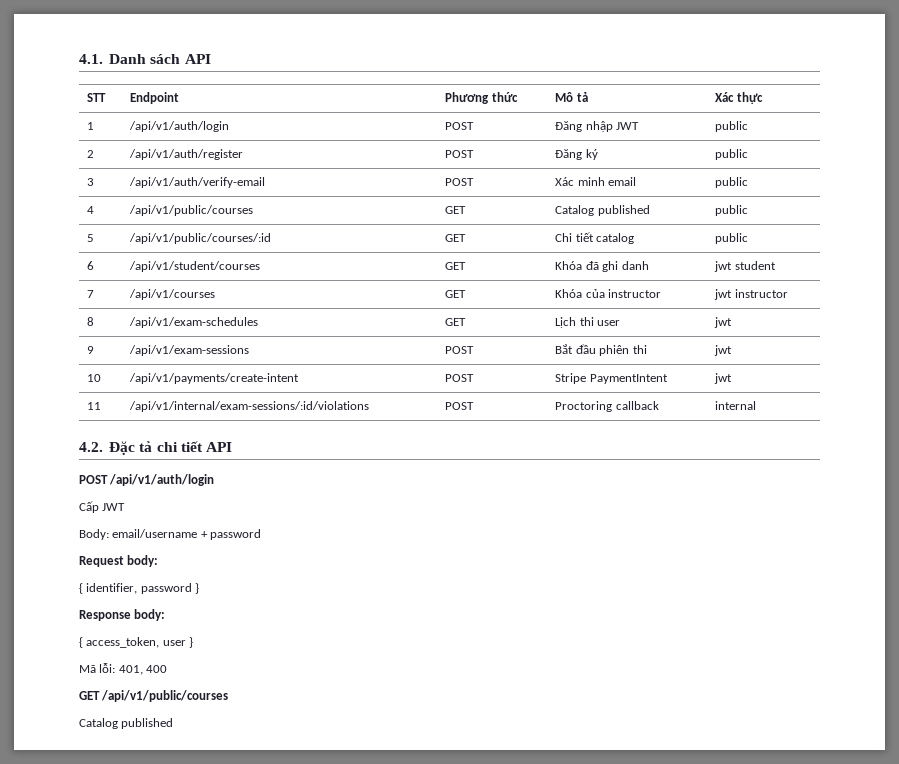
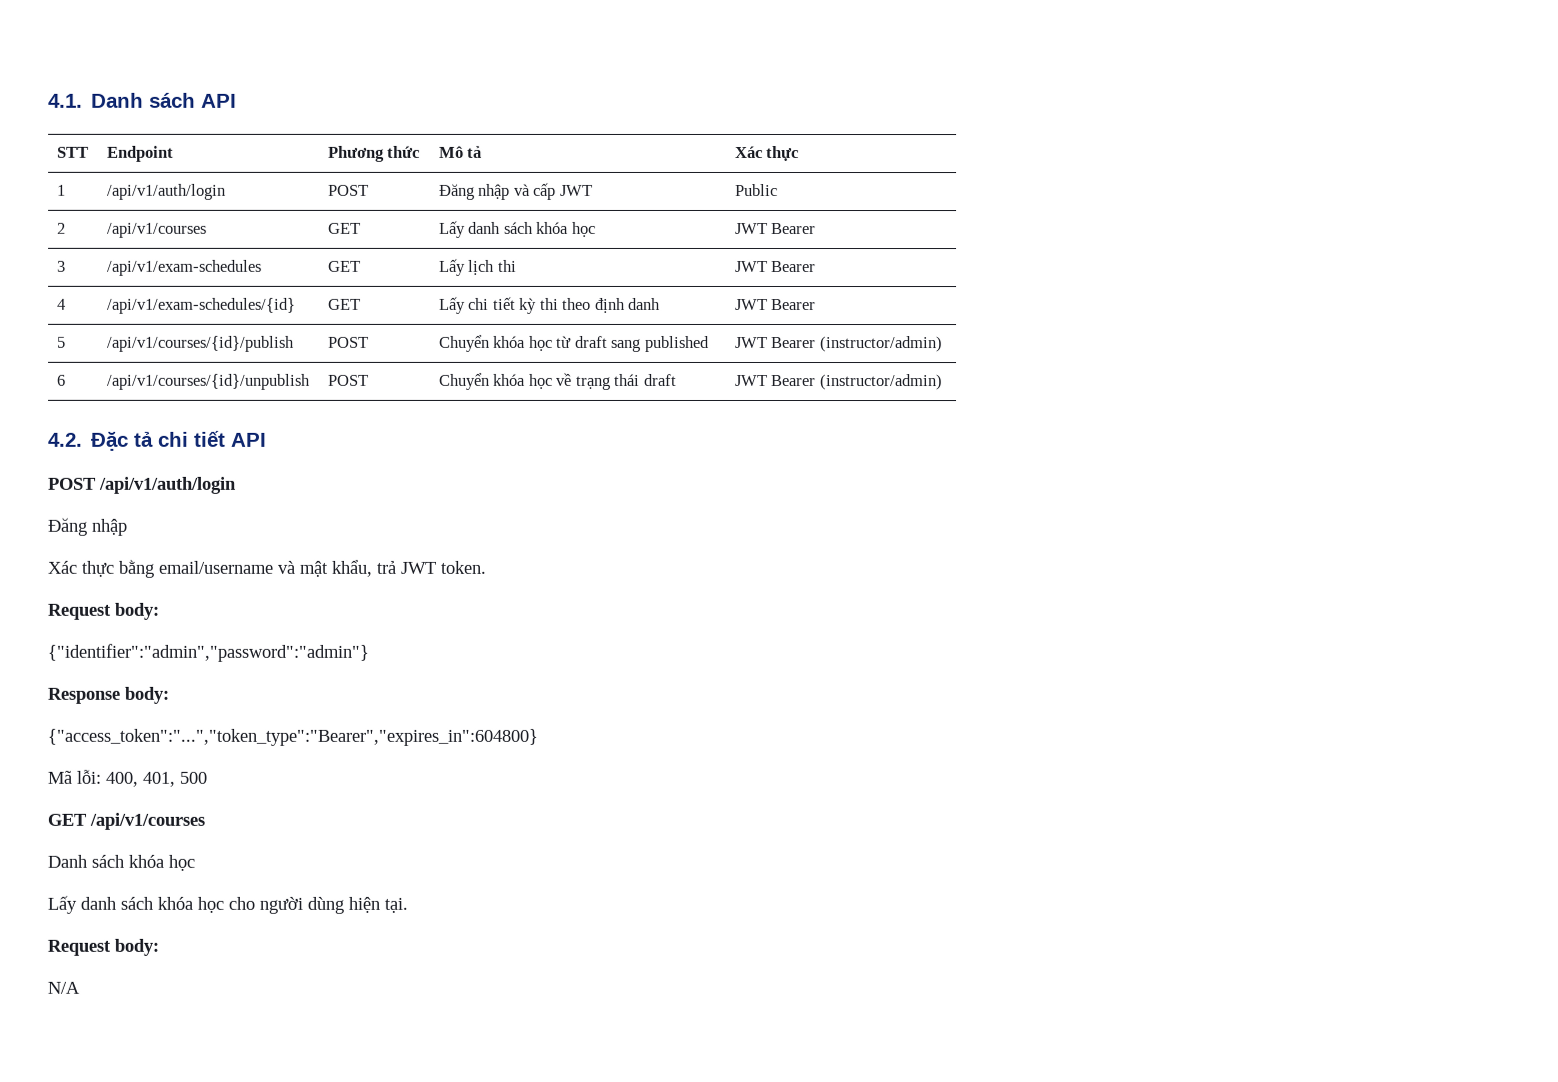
- 1 | /api/v1/auth/login | POST | Đăng nhập JWT | public
+ 1 | /api/v1/auth/login | POST | Đăng nhập và cấp JWT | Public
- 2 | /api/v1/auth/register | POST | Đăng ký | public
- 3 | /api/v1/auth/verify-email | POST | Xác minh email | public
- 4 | /api/v1/public/courses | GET | Catalog published | public
- 5 | /api/v1/public/courses/:id | GET | Chi tiết catalog | public
- 6 | /api/v1/student/courses | GET | Khóa đã ghi danh | jwt student
- 7 | /api/v1/courses | GET | Khóa của instructor | jwt instructor
- 8 | /api/v1/exam-schedules | GET | Lịch thi user | jwt
- 9 | /api/v1/exam-sessions | POST | Bắt đầu phiên thi | jwt
- 10 | /api/v1/payments/create-intent | POST | Stripe PaymentIntent | jwt
- 11 | /api/v1/internal/exam-sessions/:id/violations | POST | Proctoring callback | internal
+ 2 | /api/v1/courses | GET | Lấy danh sách khóa học | JWT Bearer
+ 3 | /api/v1/exam-schedules | GET | Lấy lịch thi | JWT Bearer
+ 4 | /api/v1/exam-schedules/{id} | GET | Lấy chi tiết kỳ thi theo định danh | JWT Bearer
+ 5 | /api/v1/courses/{id}/publish | POST | Chuyển khóa học từ draft sang published | JWT Bearer (instructor/admin)
+ 6 | /api/v1/courses/{id}/unpublish | POST | Chuyển khóa học về trạng thái draft | JWT Bearer (instructor/admin)
  POST /api/v1/auth/login
- Cấp JWT
- Body: email/username + password
+ Đăng nhập
+ Xác thực bằng email/username và mật khẩu, trả JWT token.
  Request body:
- { identifier, password }
+ {"identifier":"admin","password":"admin"}
  Response body:
- { access_token, user }
- Mã lỗi: 401, 400
- GET /api/v1/public/courses
- Catalog published
+ {"access_token":"...","token_type":"Bearer","expires_in":604800}
+ Mã lỗi: 400, 401, 500
+ GET /api/v1/courses
+ Danh sách khóa học
+ Lấy danh sách khóa học cho người dùng hiện tại.
+ Request body:
+ N/A

